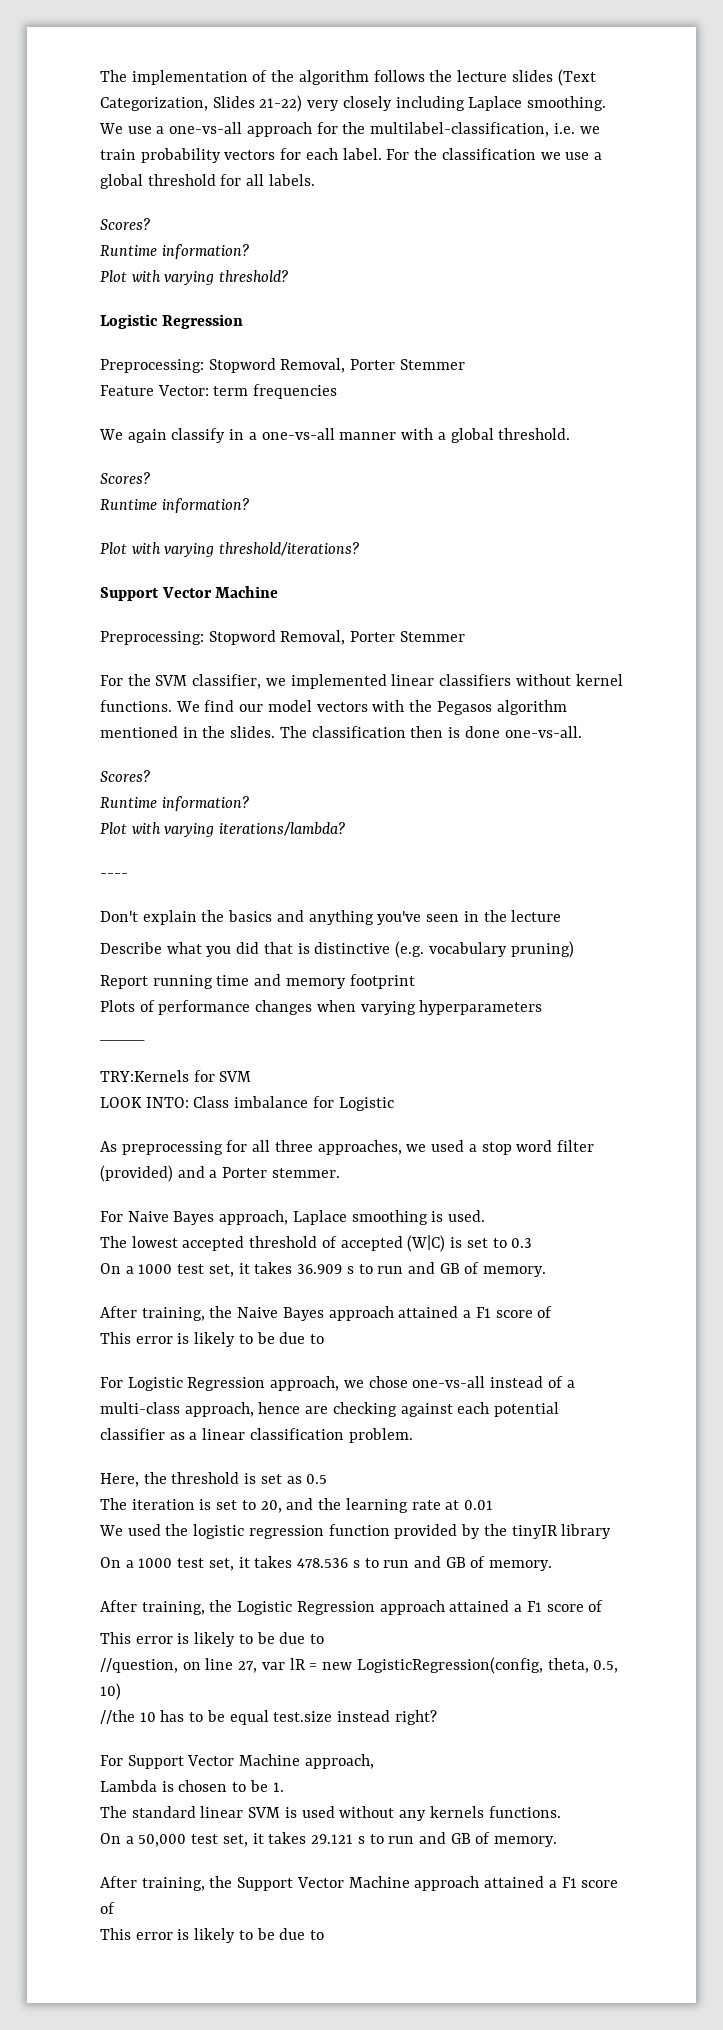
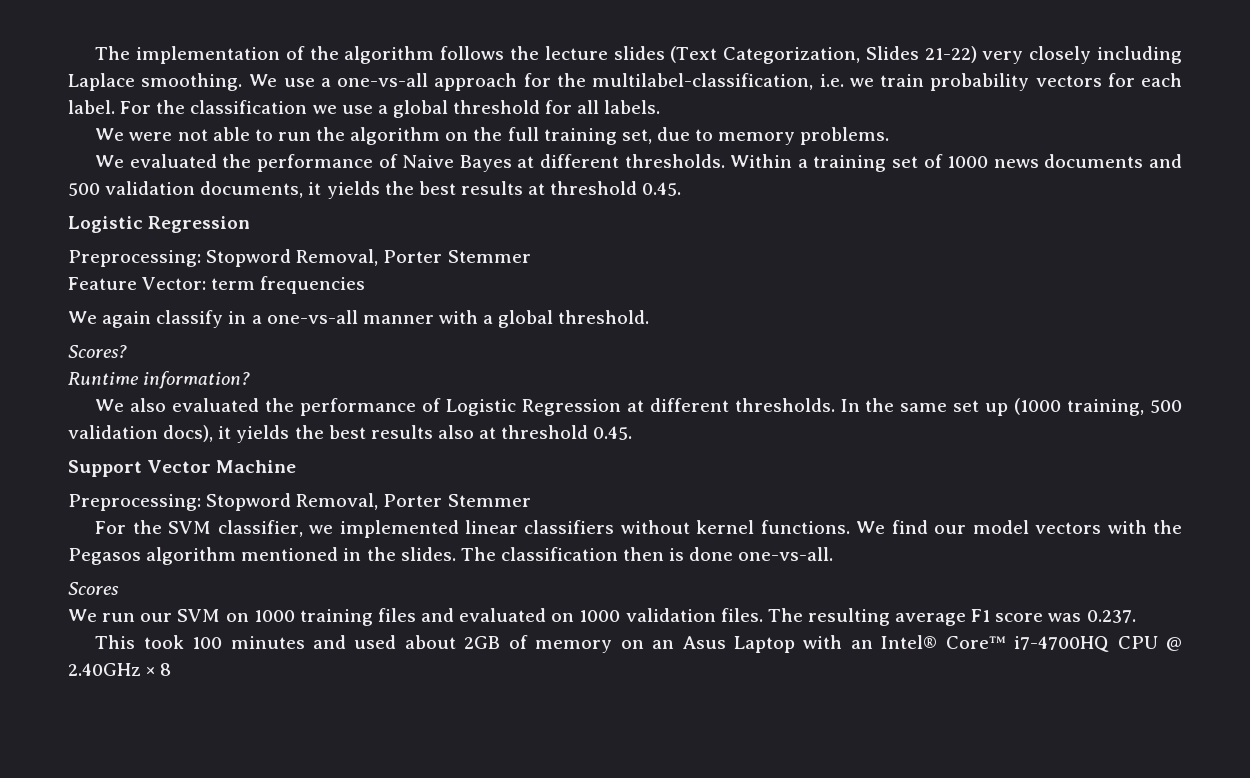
  For the classification we use a global threshold for all labels.
- Scores?
- Runtime information?
- Plot with varying threshold?
+ We were not able to run the algorithm on the full training set, due to memory problems.
+ We evaluated the performance of Naive Bayes at different thresholds. Within a training set of 1000 news documents and 500 validation documents, it yields the best results at threshold 0.45.
- Plot with varying threshold/iterations?
+ We also evaluated the performance of Logistic Regression at different thresholds. In the same set up (1000 training, 500 validation docs), it yields the best results also at threshold 0.45.
  The classification then is done one-vs-all.
- Scores?
- Runtime information?
- Plot with varying iterations/lambda?
- ----
- Don't explain the basics and anything you've seen in the lecture
- Describe what you did that is distinctive (e.g. vocabulary pruning)
- Report running time and memory footprint
- Plots of performance changes when varying hyperparameters
- ____
- TRY:Kernels for SVM
- LOOK INTO: Class imbalance for Logistic
- As preprocessing for all three approaches, we used a stop word filter (provided) and a Porter stemmer.
- For Naive Bayes approach, Laplace smoothing is used.
- The lowest accepted threshold of accepted (W|C) is set to 0.3
- On a 1000 test set, it takes 36.909 s to run and GB of memory.
- After training, the Naive Bayes approach attained a F1 score of
- This error is likely to be due to
- For Logistic Regression approach, we chose one-vs-all instead of a multi-class approach, hence are checking against each potential classifier as a linear classification problem.
- Here, the threshold is set as 0.5
- The iteration is set to 20, and the learning rate at 0.01
- We used the logistic regression function provided by the tinyIR library
- On a 1000 test set, it takes 478.536 s to run and GB of memory.
- After training, the Logistic Regression approach attained a F1 score of
- This error is likely to be due to
- //question, on line 27, var lR = new LogisticRegression(config, theta, 0.5, 10)
- //the 10 has to be equal test.size instead right?
- For Support Vector Machine approach,
- Lambda is chosen to be 1.
- The standard linear SVM is used without any kernels functions.
- On a 50,000 test set, it takes 29.121 s to run and GB of memory.
- After training, the Support Vector Machine approach attained a F1 score of
- This error is likely to be due to
+ Scores
+ We run our SVM on 1000 training files and evaluated on 1000 validation files. The resulting average F1 score was 0.237.
+ This took 100 minutes and used about 2GB of memory on an Asus Laptop with an Intel® Core™ i7-4700HQ CPU @ 2.40GHz × 8

